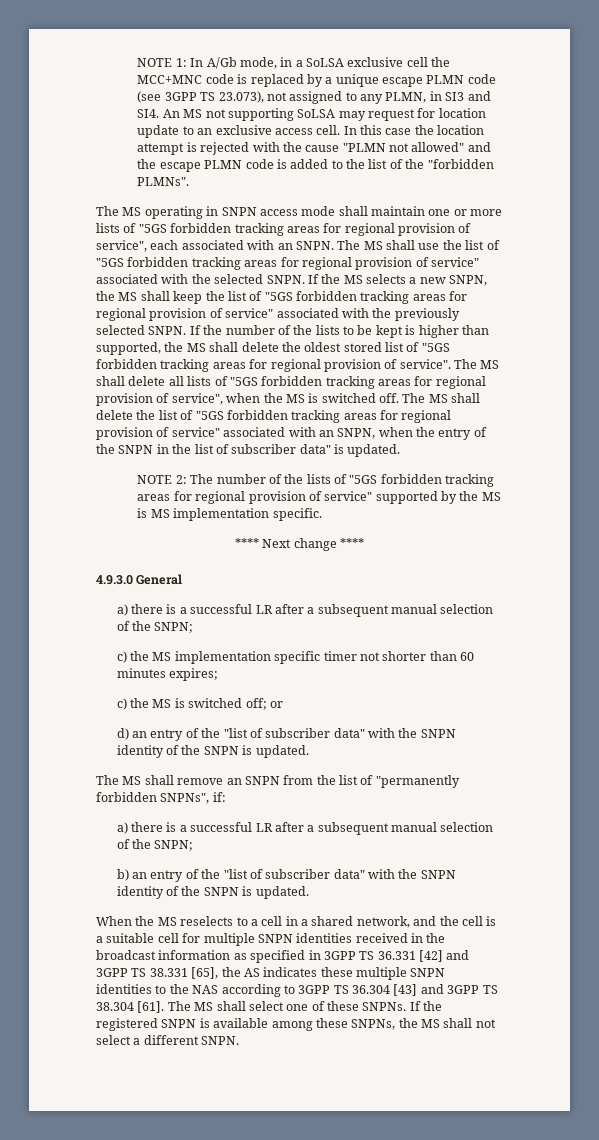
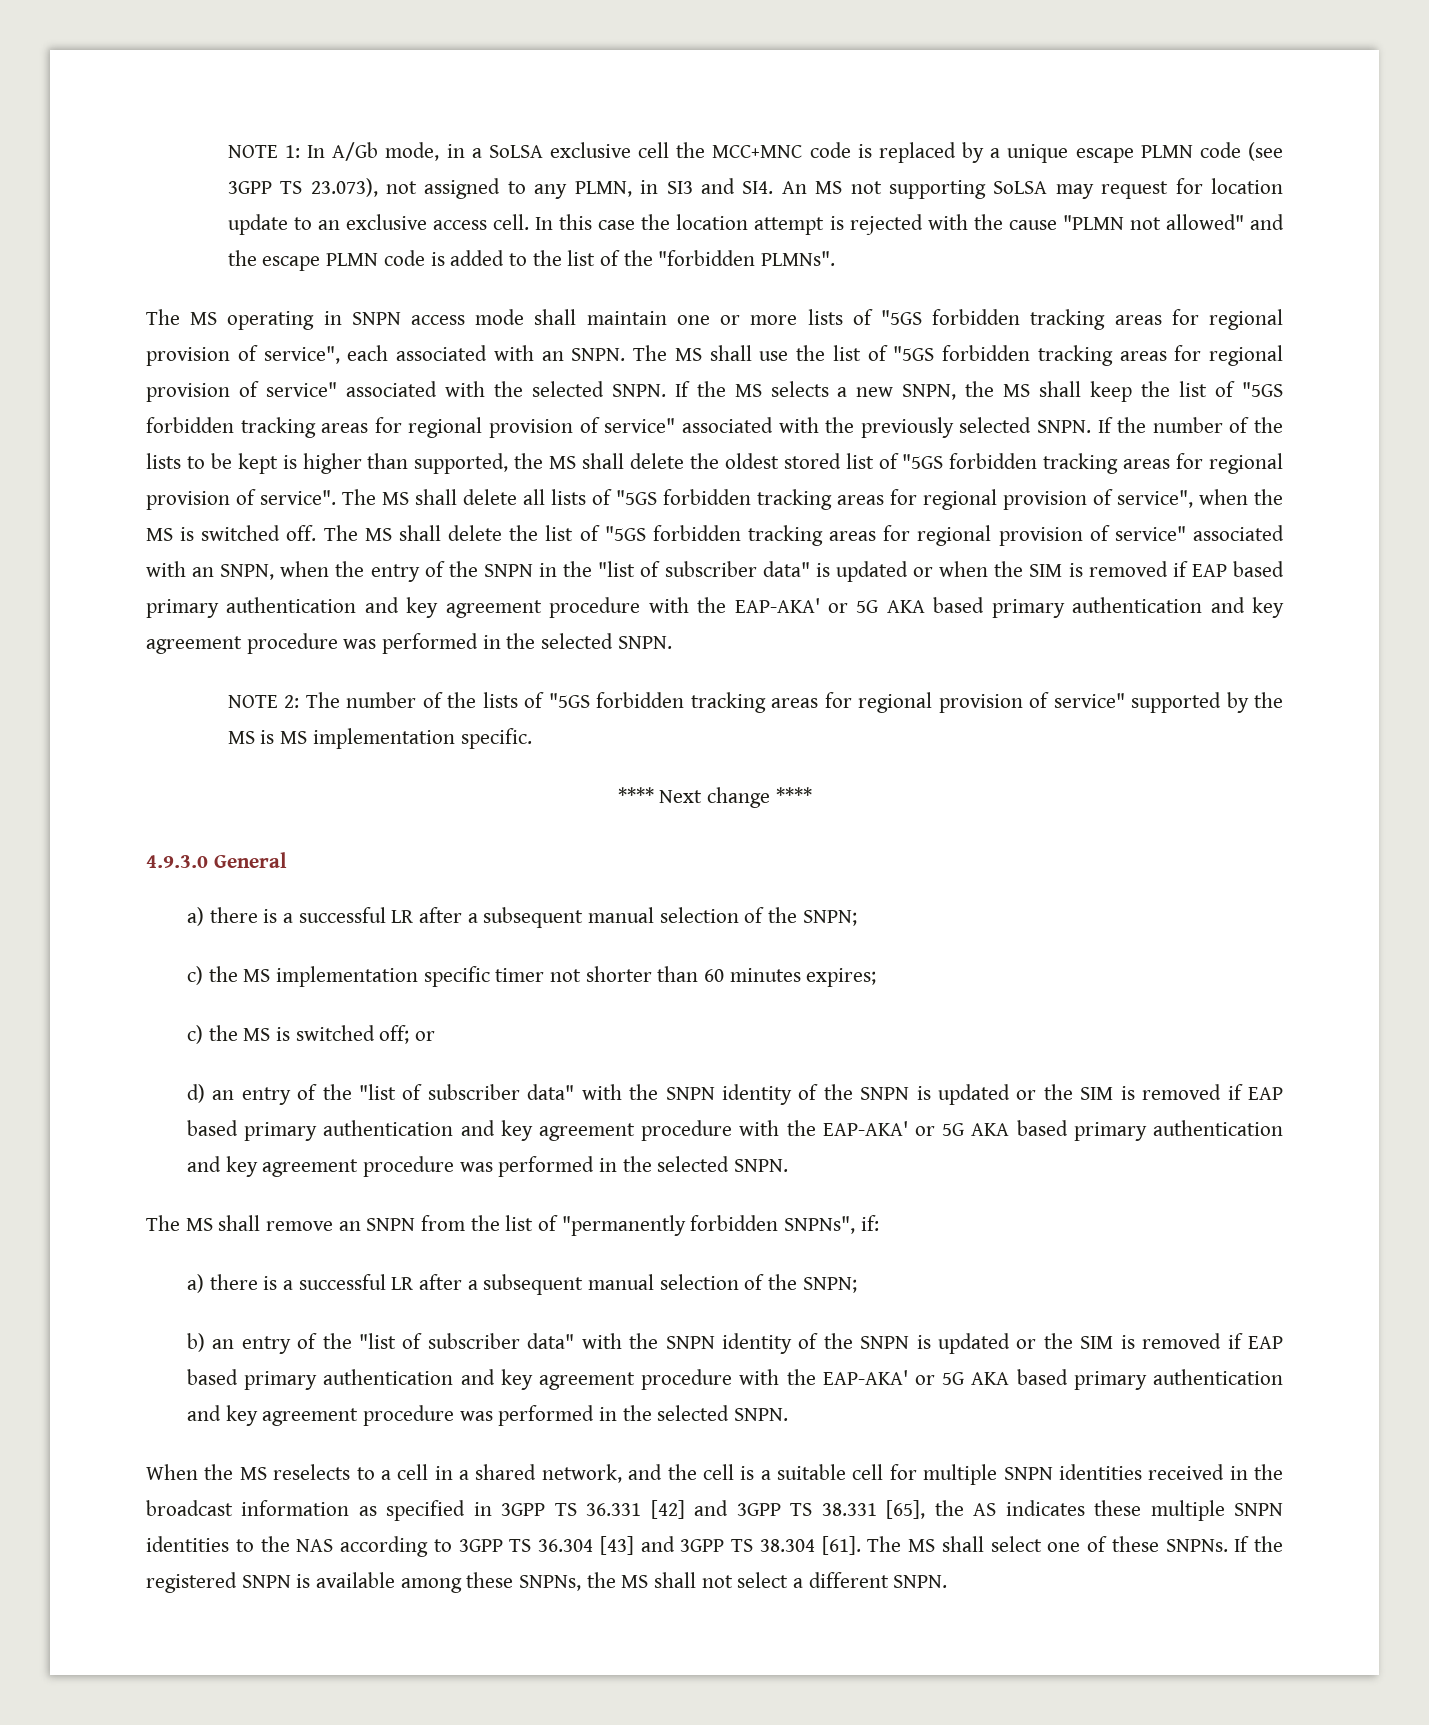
- The MS shall delete the list of "5GS forbidden tracking areas for regional provision of service" associated with an SNPN, when the entry of the SNPN in the list of subscriber data" is updated.
+ The MS shall delete the list of "5GS forbidden tracking areas for regional provision of service" associated with an SNPN, when the entry of the SNPN in the "list of subscriber data" is updated or when the SIM is removed if EAP based primary authentication and key agreement procedure with the EAP-AKA' or 5G AKA based primary authentication and key agreement procedure was performed in the selected SNPN.
- d) an entry of the "list of subscriber data" with the SNPN identity of the SNPN is updated.
+ d) an entry of the "list of subscriber data" with the SNPN identity of the SNPN is updated or the SIM is removed if EAP based primary authentication and key agreement procedure with the EAP-AKA' or 5G AKA based primary authentication and key agreement procedure was performed in the selected SNPN.
- b) an entry of the "list of subscriber data" with the SNPN identity of the SNPN is updated.
+ b) an entry of the "list of subscriber data" with the SNPN identity of the SNPN is updated or the SIM is removed if EAP based primary authentication and key agreement procedure with the EAP-AKA' or 5G AKA based primary authentication and key agreement procedure was performed in the selected SNPN.

